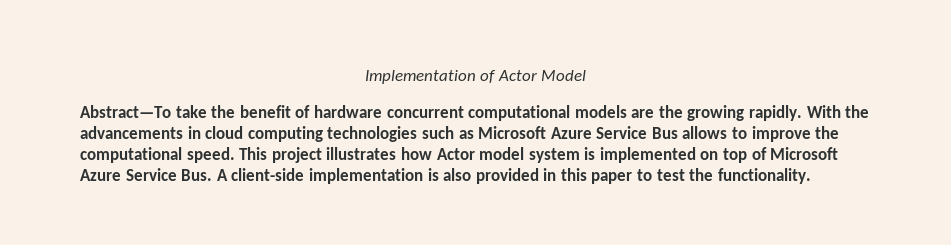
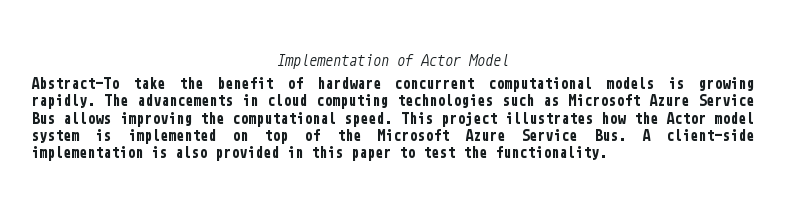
- Abstract—To take the benefit of hardware concurrent computational models are the growing rapidly. With the advancements in cloud computing technologies such as Microsoft Azure Service Bus allows to improve the computational speed.
+ Abstract—To take the benefit of hardware concurrent computational models is growing rapidly. The advancements in cloud computing technologies such as Microsoft Azure Service Bus allows improving the computational speed.
- This project illustrates how Actor model system is implemented on top of Microsoft Azure Service Bus. A client-side implementation is also provided in this paper to test the functionality.
+ This project illustrates how the Actor model system is implemented on top of the Microsoft Azure Service Bus. A client-side implementation is also provided in this paper to test the functionality.

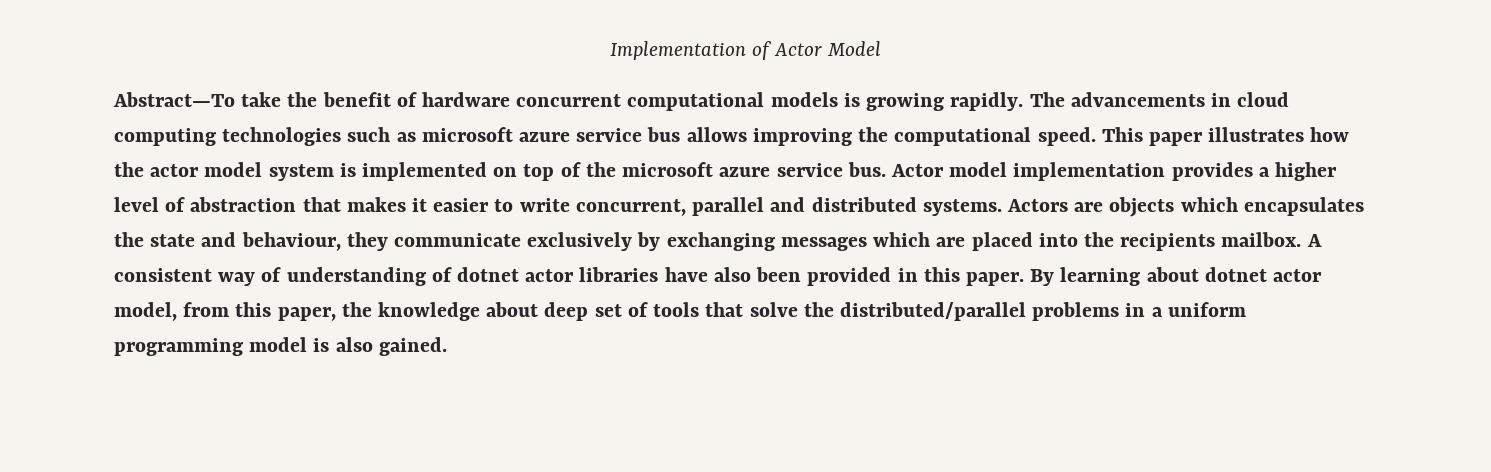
- The advancements in cloud computing technologies such as Microsoft Azure Service Bus allows improving the computational speed.
+ The advancements in cloud computing technologies such as microsoft azure service bus allows improving the computational speed.
- This project illustrates how the Actor model system is implemented on top of the Microsoft Azure Service Bus. A client-side implementation is also provided in this paper to test the functionality.
+ This paper illustrates how the actor model system is implemented on top of the microsoft azure service bus. Actor model implementation provides a higher level of abstraction that makes it easier to write concurrent, parallel and distributed systems. Actors are objects which encapsulates the state and behaviour, they communicate exclusively by exchanging messages which are placed into the recipients mailbox. A consistent way of understanding of dotnet actor libraries have also been provided in this paper. By learning about dotnet actor model, from this paper, the knowledge about deep set of tools that solve the distributed/parallel problems in a uniform programming model is also gained.

